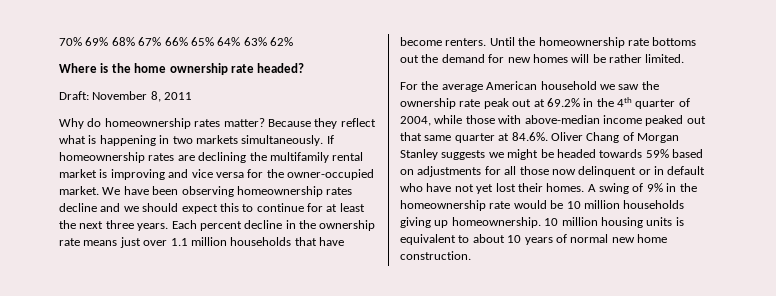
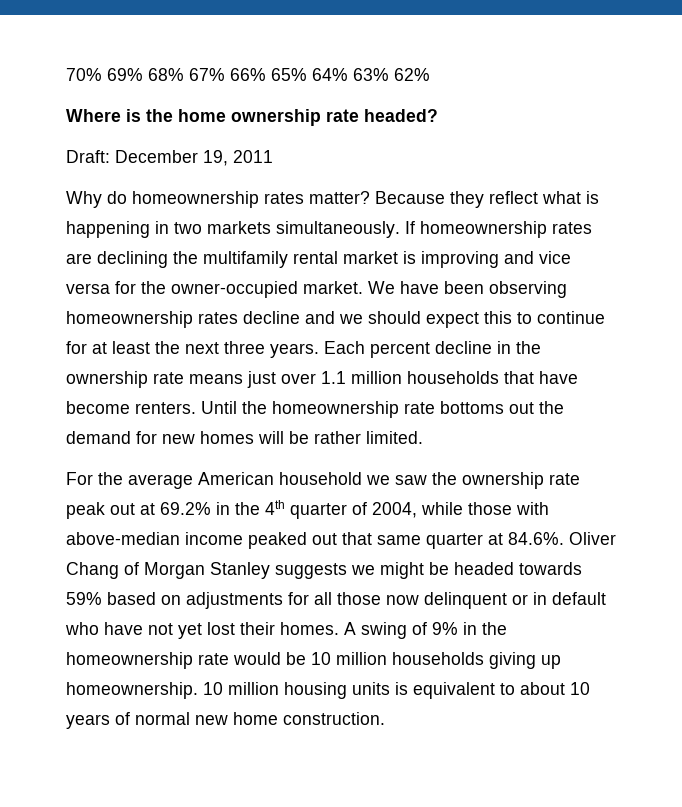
- Draft: November 8, 2011
+ Draft: December 19, 2011

